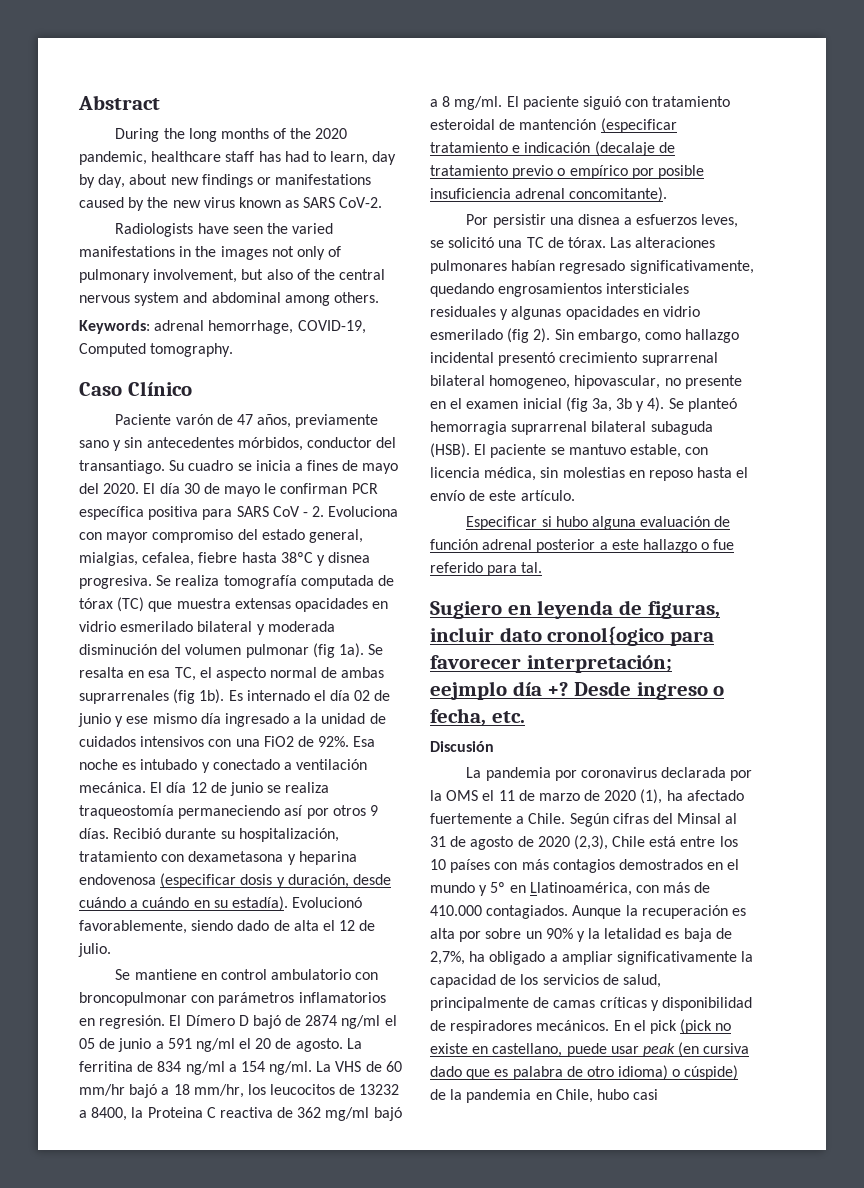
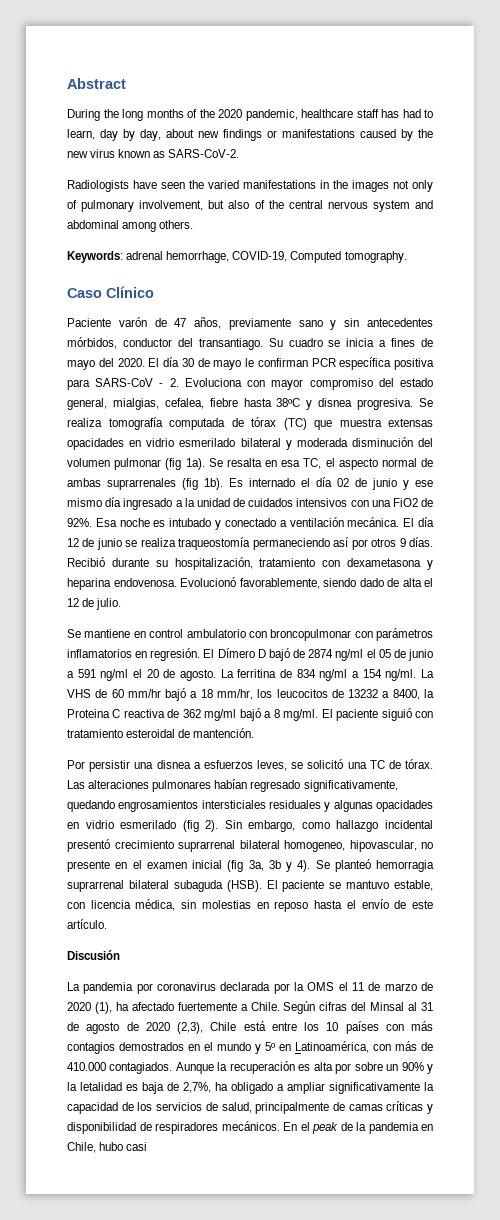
- During the long months of the 2020 pandemic, healthcare staff has had to learn, day by day, about new findings or manifestations caused by the new virus known as SARS CoV-2.
+ During the long months of the 2020 pandemic, healthcare staff has had to learn, day by day, about new findings or manifestations caused by the new virus known as SARS-CoV-2.
- El día 30 de mayo le confirman PCR específica positiva para SARS CoV - 2. Evoluciona con mayor compromiso del estado general, mialgias, cefalea, fiebre hasta 38ºC y disnea progresiva.
+ El día 30 de mayo le confirman PCR específica positiva para SARS-CoV - 2. Evoluciona con mayor compromiso del estado general, mialgias, cefalea, fiebre hasta 38ºC y disnea progresiva.
- Recibió durante su hospitalización, tratamiento con dexametasona y heparina endovenosa (especificar dosis y duración, desde cuándo a cuándo en su estadía).
+ Recibió durante su hospitalización, tratamiento con dexametasona y heparina endovenosa.
- El paciente siguió con tratamiento esteroidal de mantención (especificar tratamiento e indicación (decalaje de tratamiento previo o empírico por posible insuficiencia adrenal concomitante).
+ El paciente siguió con tratamiento esteroidal de mantención.
- Especificar si hubo alguna evaluación de función adrenal posterior a este hallazgo o fue referido para tal.
- Sugiero en leyenda de figuras, incluir dato cronol{ogico para favorecer interpretación; eejmplo día +? Desde ingreso o fecha, etc.
- Según cifras del Minsal al 31 de agosto de 2020 (2,3), Chile está entre los 10 países con más contagios demostrados en el mundo y 5º en Llatinoamérica, con más de 410.000 contagiados.
+ Según cifras del Minsal al 31 de agosto de 2020 (2,3), Chile está entre los 10 países con más contagios demostrados en el mundo y 5º en Latinoamérica, con más de 410.000 contagiados.
- En el pick (pick no existe en castellano, puede usar peak (en cursiva dado que es palabra de otro idioma) o cúspide) de la pandemia en Chile, hubo casi
+ En el peak de la pandemia en Chile, hubo casi

